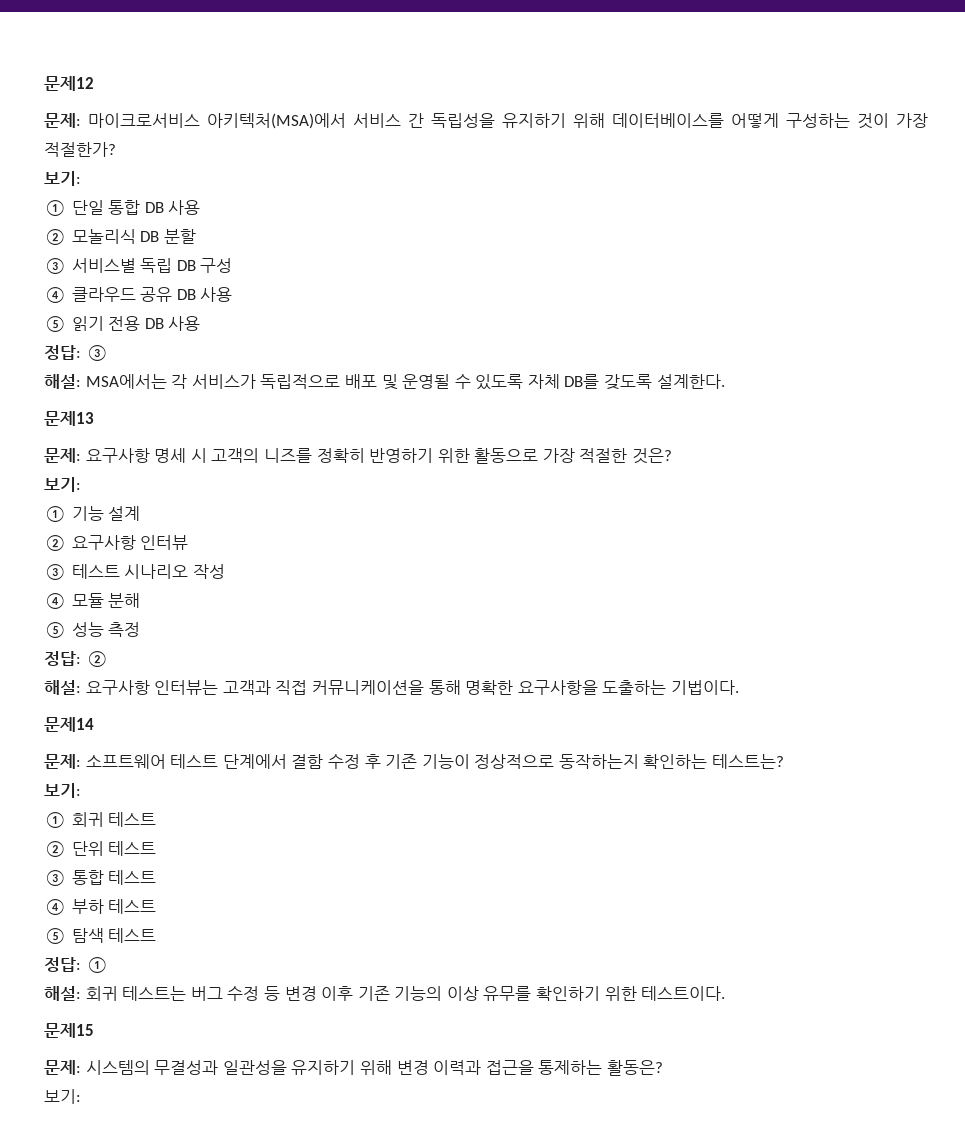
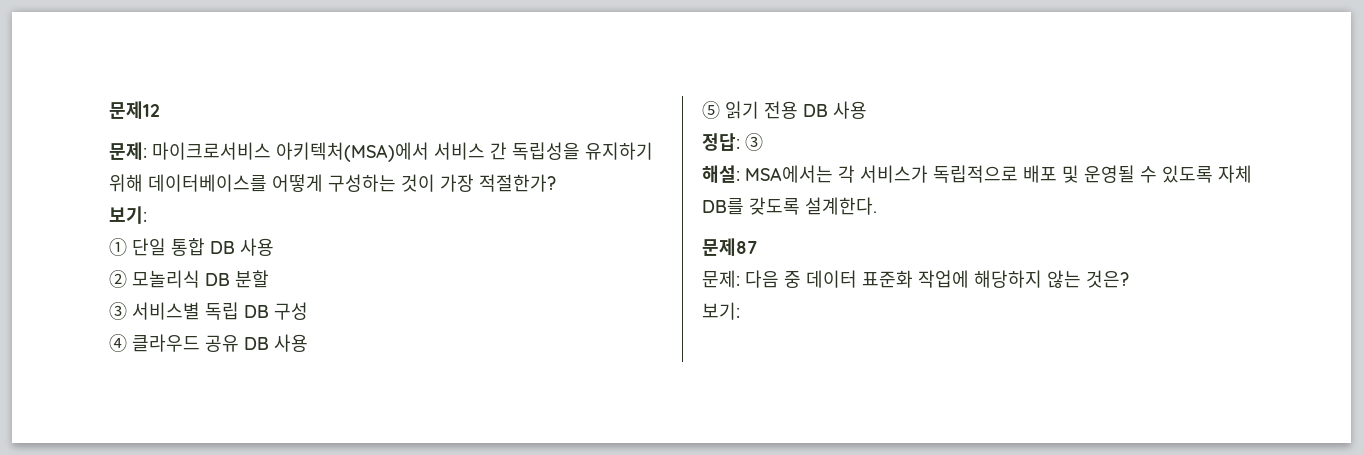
- 문제13
- 문제: 요구사항 명세 시 고객의 니즈를 정확히 반영하기 위한 활동으로 가장 적절한 것은?
- 보기:
- ① 기능 설계
- ② 요구사항 인터뷰
- ③ 테스트 시나리오 작성
- ④ 모듈 분해
- ⑤ 성능 측정
- 정답: ②
- 해설: 요구사항 인터뷰는 고객과 직접 커뮤니케이션을 통해 명확한 요구사항을 도출하는 기법이다.
- 문제14
- 문제: 소프트웨어 테스트 단계에서 결함 수정 후 기존 기능이 정상적으로 동작하는지 확인하는 테스트는?
- 보기:
- ① 회귀 테스트
- ② 단위 테스트
- ③ 통합 테스트
- ④ 부하 테스트
- ⑤ 탐색 테스트
- 정답: ①
- 해설: 회귀 테스트는 버그 수정 등 변경 이후 기존 기능의 이상 유무를 확인하기 위한 테스트이다.
- 문제15
- 문제: 시스템의 무결성과 일관성을 유지하기 위해 변경 이력과 접근을 통제하는 활동은?
+ 문제87
+ 문제: 다음 중 데이터 표준화 작업에 해당하지 않는 것은?

